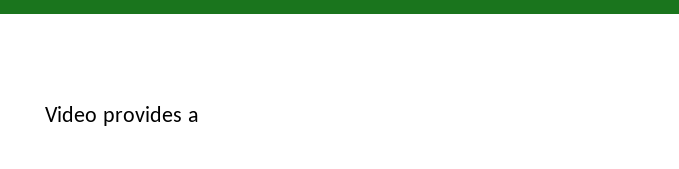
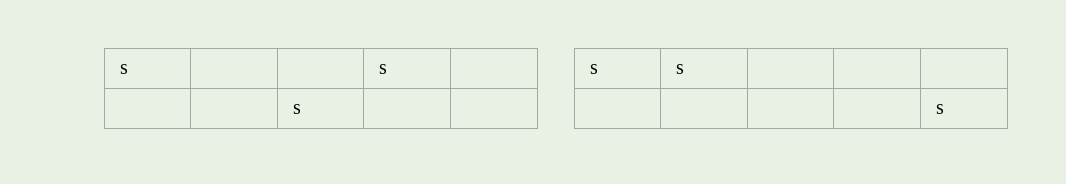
- Video provides a
+ s | | | s |
+ | | s | |
+ s | s | | |
+ | | | | s

